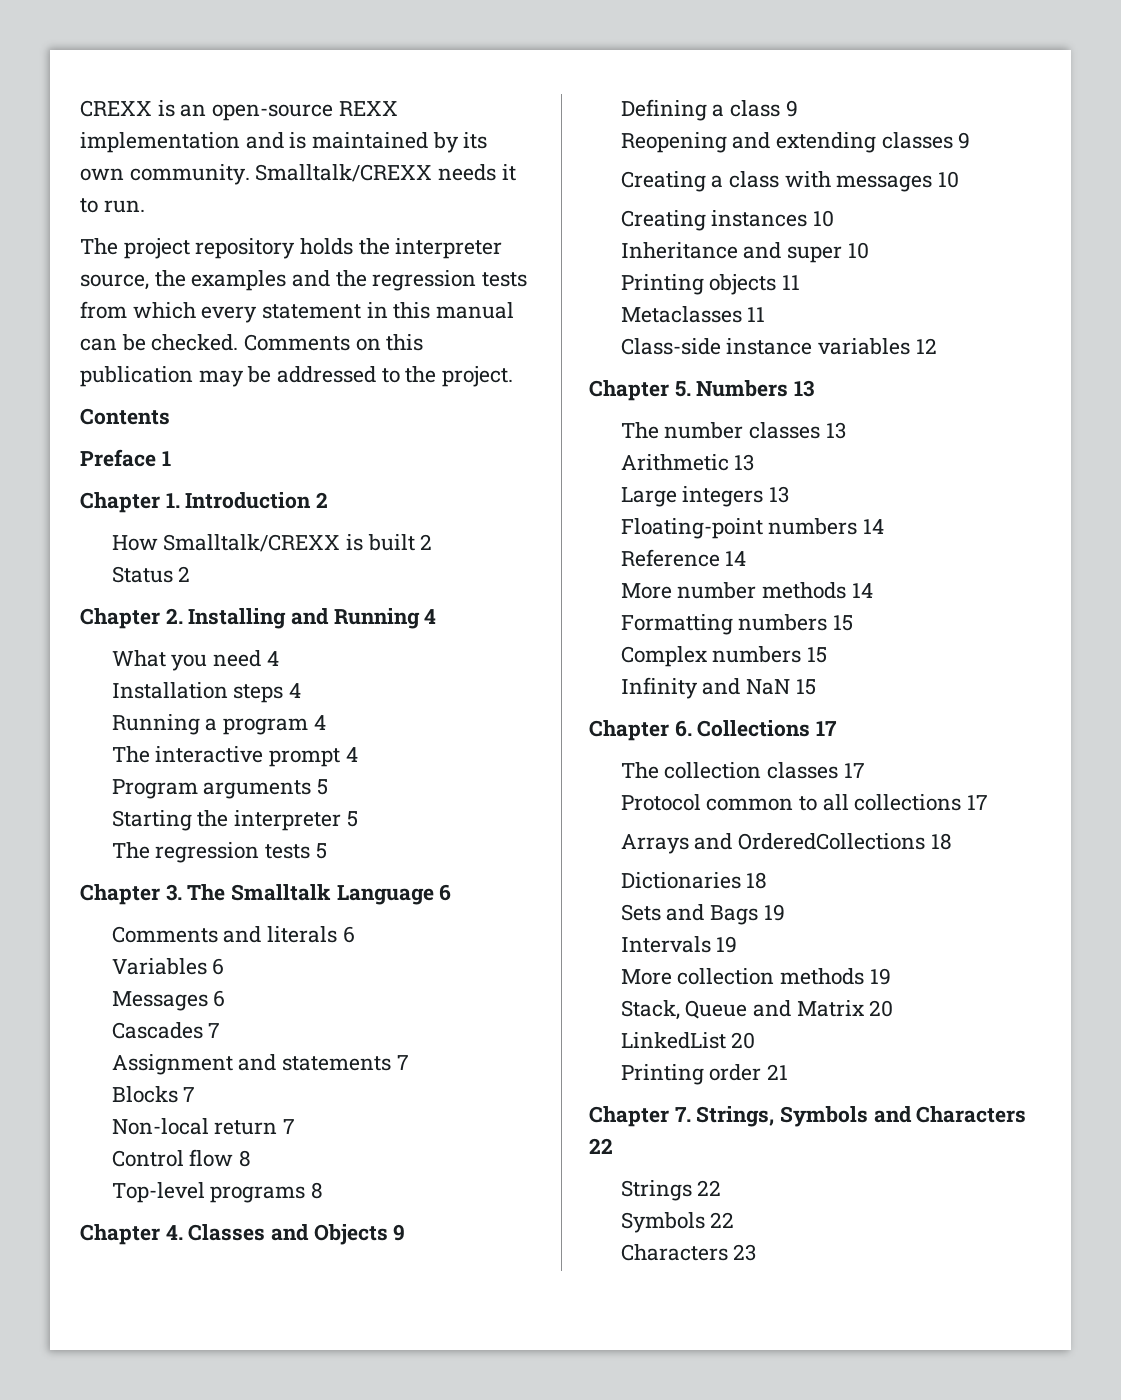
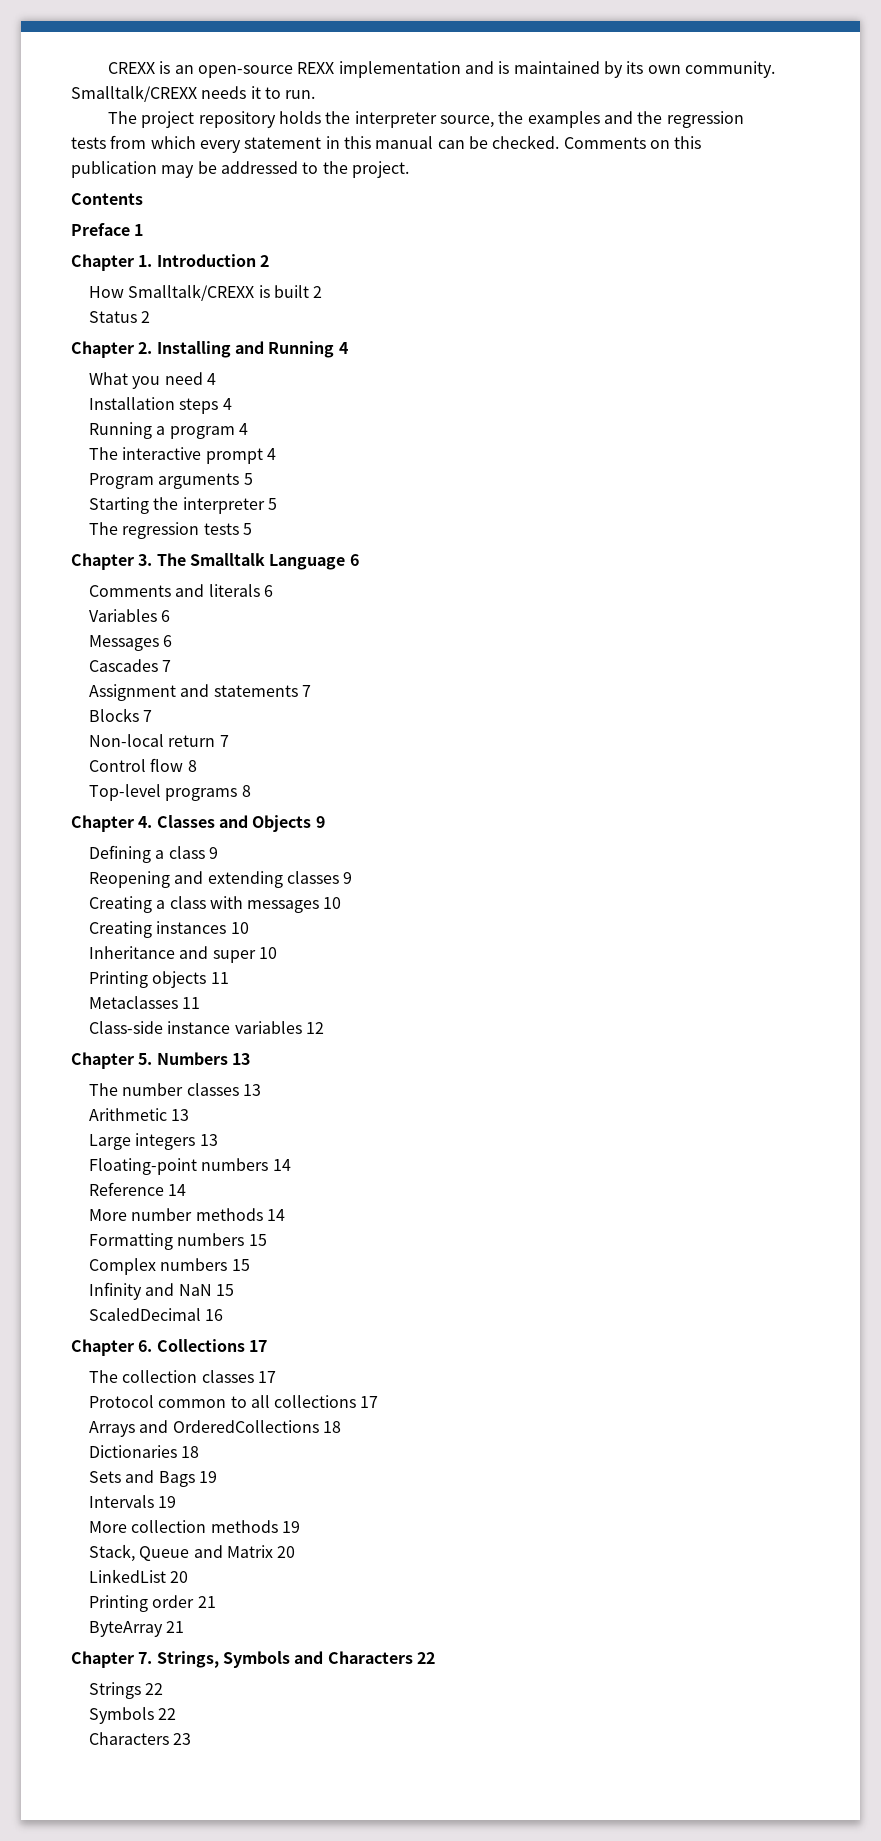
+ ScaledDecimal 16
+ ByteArray 21

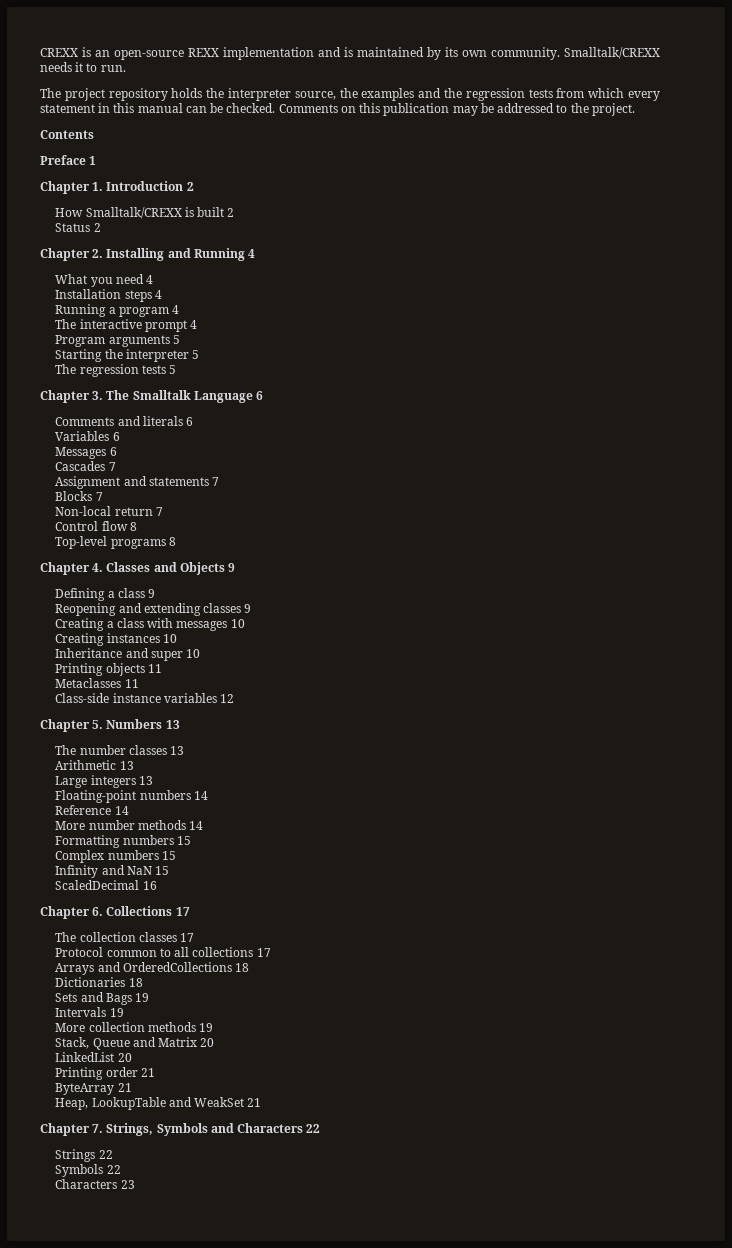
+ Heap, LookupTable and WeakSet 21

